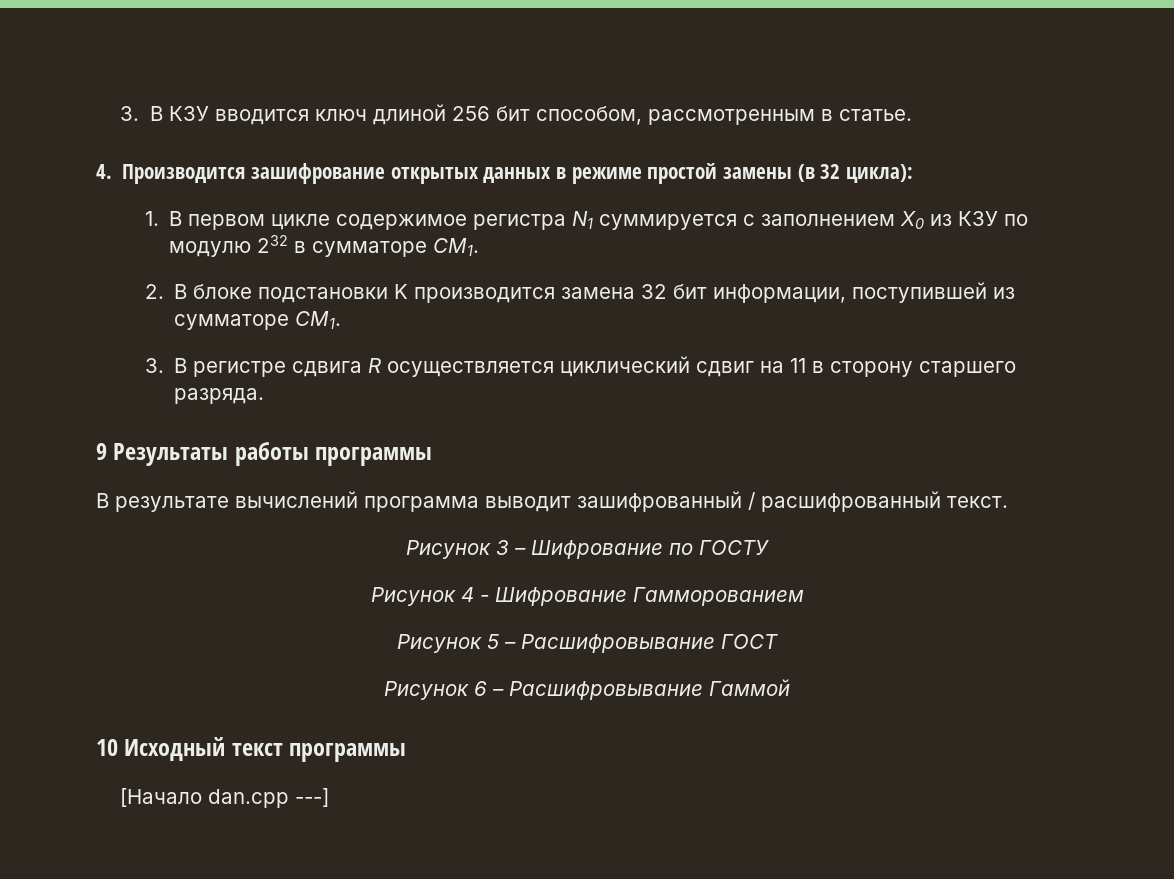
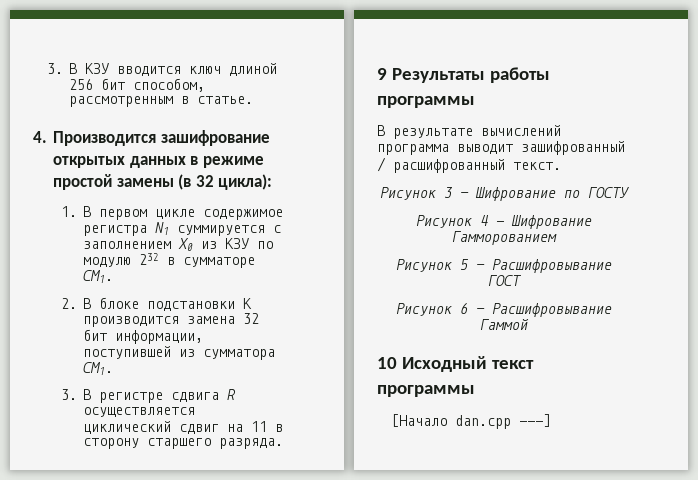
- 2. В блоке подстановки K производится замена 32 бит информации, поступившей из сумматоре СМ1.
+ 2. В блоке подстановки K производится замена 32 бит информации, поступившей из сумматора СМ1.

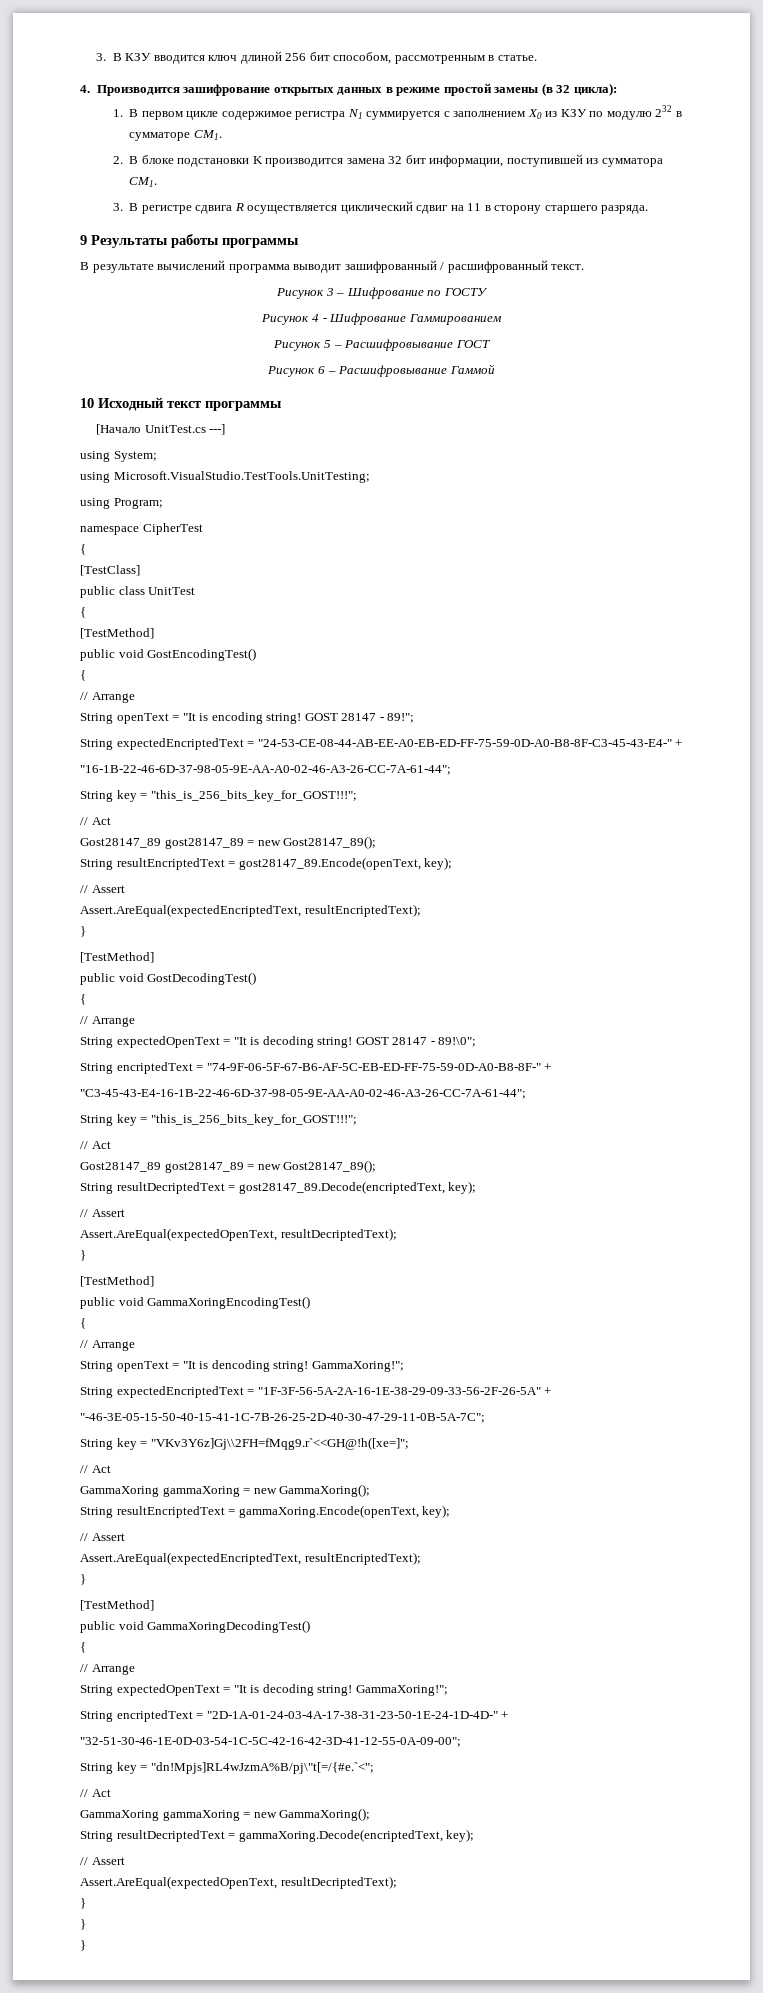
- Рисунок 4 - Шифрование Гамморованием
+ Рисунок 4 - Шифрование Гаммированием
- [Начало dan.cpp ---]
+ [Начало UnitTest.cs ---]
+ using System;
+ using Microsoft.VisualStudio.TestTools.UnitTesting;
+ using Program;
+ namespace CipherTest
+ {
+ [TestClass]
+ public class UnitTest
+ {
+ [TestMethod]
+ public void GostEncodingTest()
+ {
+ // Arrange
+ String openText = "It is encoding string! GOST 28147 - 89!";
+ String expectedEncriptedText = "24-53-CE-08-44-AB-EE-A0-EB-ED-FF-75-59-0D-A0-B8-8F-C3-45-43-E4-" +
+ "16-1B-22-46-6D-37-98-05-9E-AA-A0-02-46-A3-26-CC-7A-61-44";
+ String key = "this_is_256_bits_key_for_GOST!!!";
+ // Act
+ Gost28147_89 gost28147_89 = new Gost28147_89();
+ String resultEncriptedText = gost28147_89.Encode(openText, key);
+ // Assert
+ Assert.AreEqual(expectedEncriptedText, resultEncriptedText);
+ }
+ [TestMethod]
+ public void GostDecodingTest()
+ {
+ // Arrange
+ String expectedOpenText = "It is decoding string! GOST 28147 - 89!\0";
+ String encriptedText = "74-9F-06-5F-67-B6-AF-5C-EB-ED-FF-75-59-0D-A0-B8-8F-" +
+ "C3-45-43-E4-16-1B-22-46-6D-37-98-05-9E-AA-A0-02-46-A3-26-CC-7A-61-44";
+ String key = "this_is_256_bits_key_for_GOST!!!";
+ // Act
+ Gost28147_89 gost28147_89 = new Gost28147_89();
+ String resultDecriptedText = gost28147_89.Decode(encriptedText, key);
+ // Assert
+ Assert.AreEqual(expectedOpenText, resultDecriptedText);
+ }
+ [TestMethod]
+ public void GammaXoringEncodingTest()
+ {
+ // Arrange
+ String openText = "It is dencoding string! GammaXoring!";
+ String expectedEncriptedText = "1F-3F-56-5A-2A-16-1E-38-29-09-33-56-2F-26-5A" +
+ "-46-3E-05-15-50-40-15-41-1C-7B-26-25-2D-40-30-47-29-11-0B-5A-7C";
+ String key = "VKv3Y6z]Gj\\2FH=fMqg9.r`<<GH@!h([xe=]";
+ // Act
+ GammaXoring gammaXoring = new GammaXoring();
+ String resultEncriptedText = gammaXoring.Encode(openText, key);
+ // Assert
+ Assert.AreEqual(expectedEncriptedText, resultEncriptedText);
+ }
+ [TestMethod]
+ public void GammaXoringDecodingTest()
+ {
+ // Arrange
+ String expectedOpenText = "It is decoding string! GammaXoring!";
+ String encriptedText = "2D-1A-01-24-03-4A-17-38-31-23-50-1E-24-1D-4D-" +
+ "32-51-30-46-1E-0D-03-54-1C-5C-42-16-42-3D-41-12-55-0A-09-00";
+ String key = "dn!Mpjs]RL4wJzmA%B/pj\"t[=/{#e.`<";
+ // Act
+ GammaXoring gammaXoring = new GammaXoring();
+ String resultDecriptedText = gammaXoring.Decode(encriptedText, key);
+ // Assert
+ Assert.AreEqual(expectedOpenText, resultDecriptedText);
+ }
+ }
+ }

